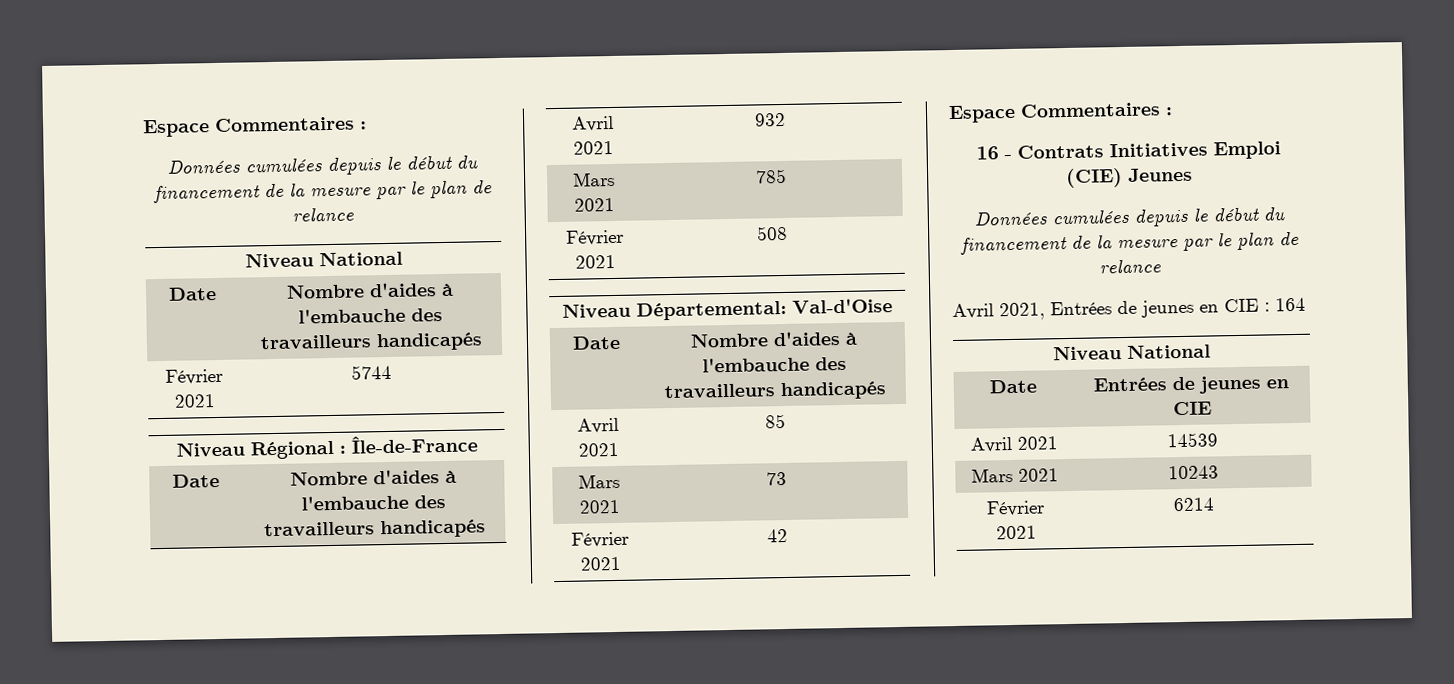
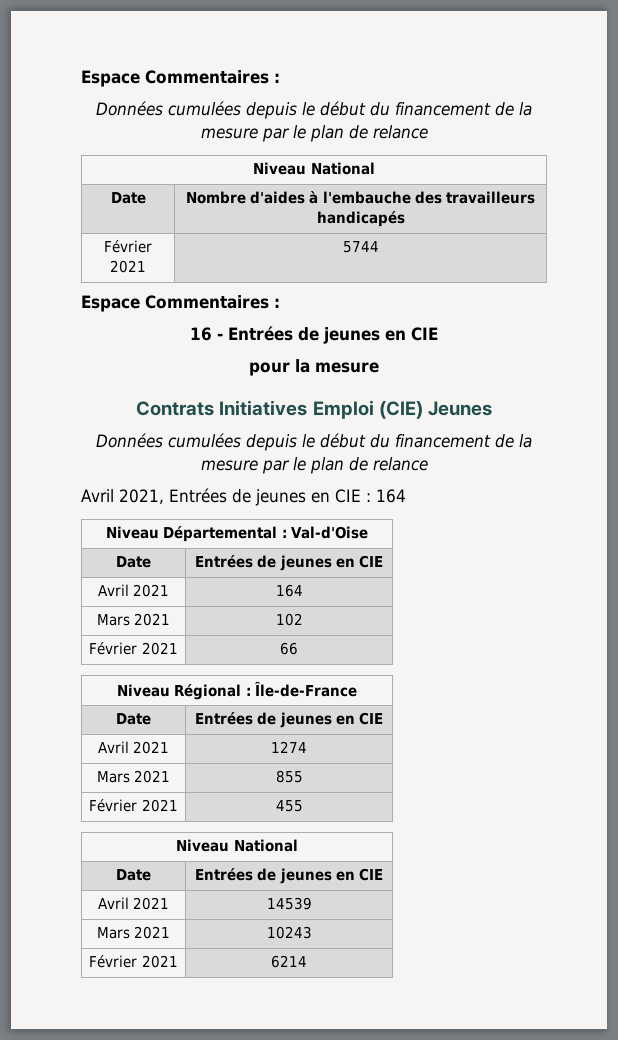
- Niveau Régional : Île-de-France
- Date | Nombre d'aides à l'embauche des travailleurs handicapés
- Avril 2021 | 932
- Mars 2021 | 785
- Février 2021 | 508
- Niveau Départemental: Val-d'Oise
- Date | Nombre d'aides à l'embauche des travailleurs handicapés
- Avril 2021 | 85
- Mars 2021 | 73
- Février 2021 | 42
- 16 - Contrats Initiatives Emploi (CIE) Jeunes
+ 16 - Entrées de jeunes en CIE
+ pour la mesure
+ Contrats Initiatives Emploi (CIE) Jeunes
+ Niveau Départemental : Val-d'Oise
+ Date | Entrées de jeunes en CIE
+ Avril 2021 | 164
+ Mars 2021 | 102
+ Février 2021 | 66
+ Niveau Régional : Île-de-France
+ Date | Entrées de jeunes en CIE
+ Avril 2021 | 1274
+ Mars 2021 | 855
+ Février 2021 | 455

